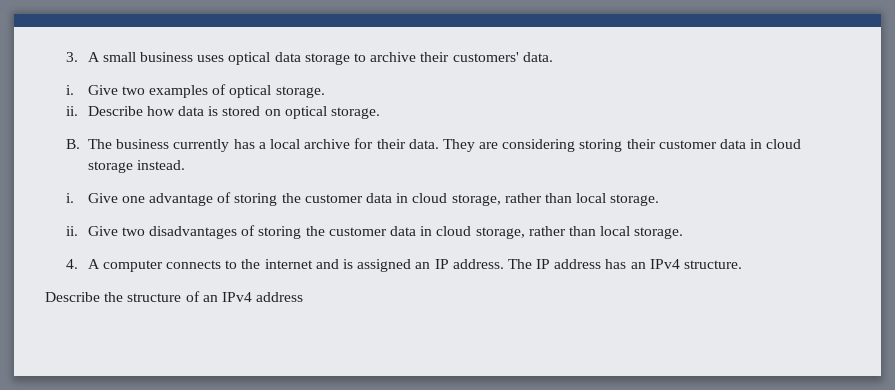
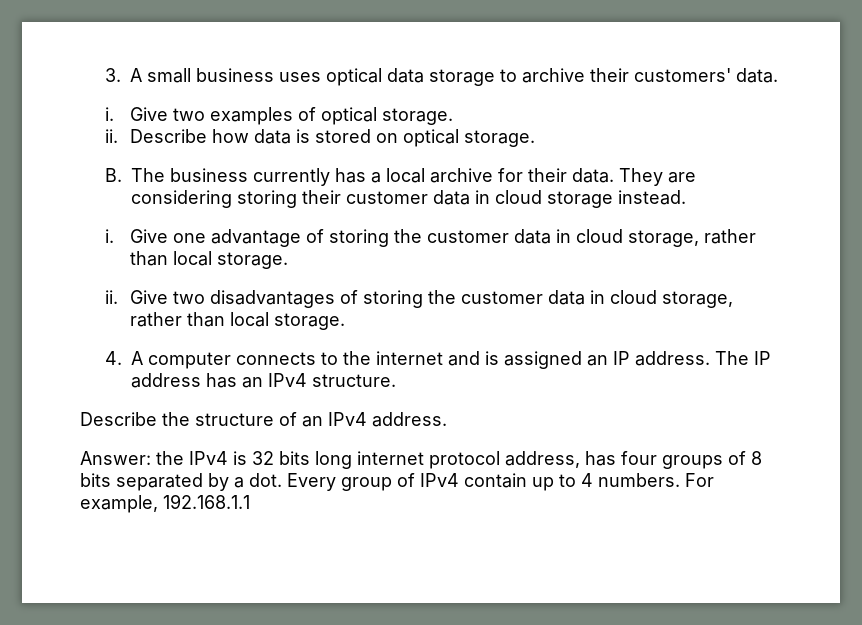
- Describe the structure of an IPv4 address
+ Describe the structure of an IPv4 address.
+ Answer: the IPv4 is 32 bits long internet protocol address, has four groups of 8 bits separated by a dot. Every group of IPv4 contain up to 4 numbers. For example, 192.168.1.1

